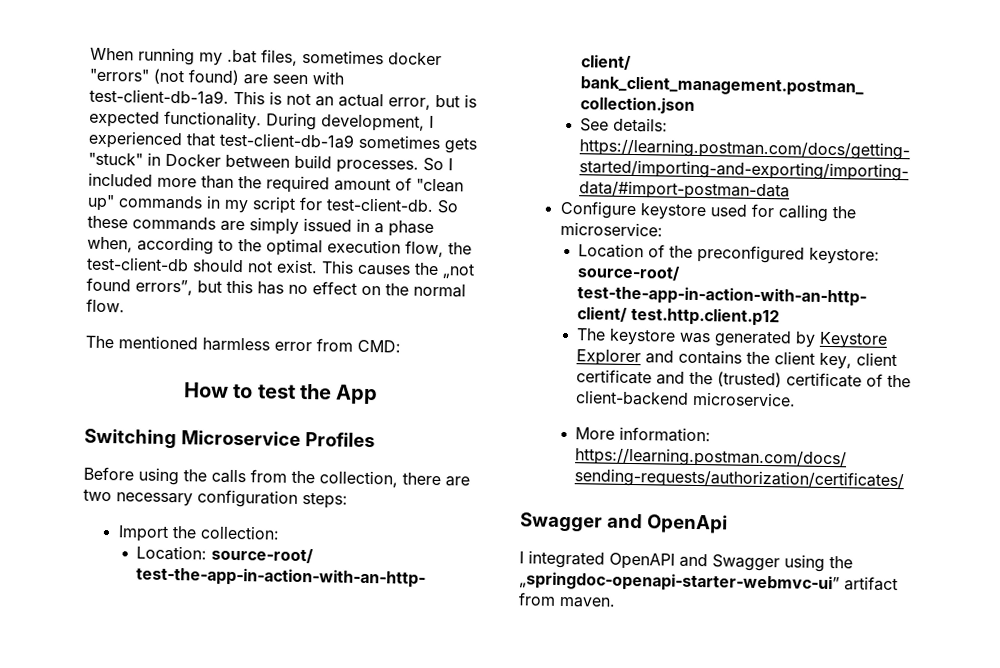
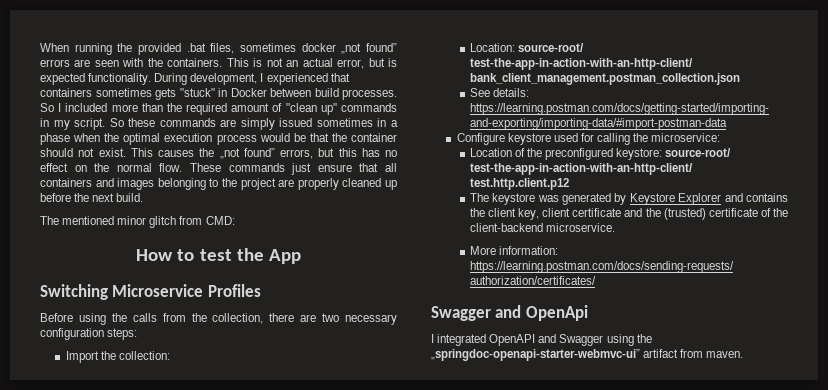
- When running my .bat files, sometimes docker "errors" (not found) are seen with test-client-db-1a9.
+ When running the provided .bat files, sometimes docker „not found” errors are seen with the containers.
- During development, I experienced that test-client-db-1a9 sometimes gets "stuck" in Docker between build processes.
+ During development, I experienced that containers sometimes gets "stuck" in Docker between build processes.
- So I included more than the required amount of "clean up" commands in my script for test-client-db.
+ So I included more than the required amount of "clean up" commands in my script.
- So these commands are simply issued in a phase when, according to the optimal execution flow, the test-client-db should not exist.
+ So these commands are simply issued sometimes in a phase when the optimal execution process would be that the container should not exist.
- This causes the „not found errors”, but this has no effect on the normal flow.
+ This causes the „not found” errors, but this has no effect on the normal flow. These commands just ensure that all containers and images belonging to the project are properly cleaned up before the next build.
- The mentioned harmless error from CMD:
+ The mentioned minor glitch from CMD:

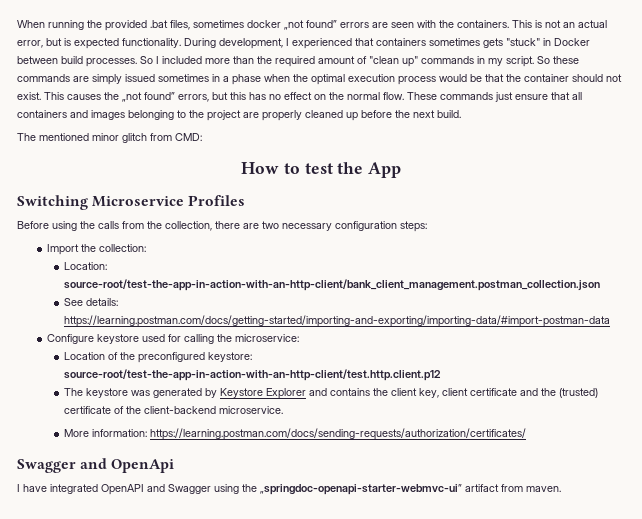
- Location: source-root/ test-the-app-in-action-with-an-http-client/ bank_client_management.postman_collection.json
+ Location: source-root/test-the-app-in-action-with-an-http-client/bank_client_management.postman_collection.json
- Location of the preconfigured keystore: source-root/ test-the-app-in-action-with-an-http-client/ test.http.client.p12
+ Location of the preconfigured keystore: source-root/test-the-app-in-action-with-an-http-client/test.http.client.p12
- I integrated OpenAPI and Swagger using the „springdoc-openapi-starter-webmvc-ui” artifact from maven.
+ I have integrated OpenAPI and Swagger using the „springdoc-openapi-starter-webmvc-ui” artifact from maven.

